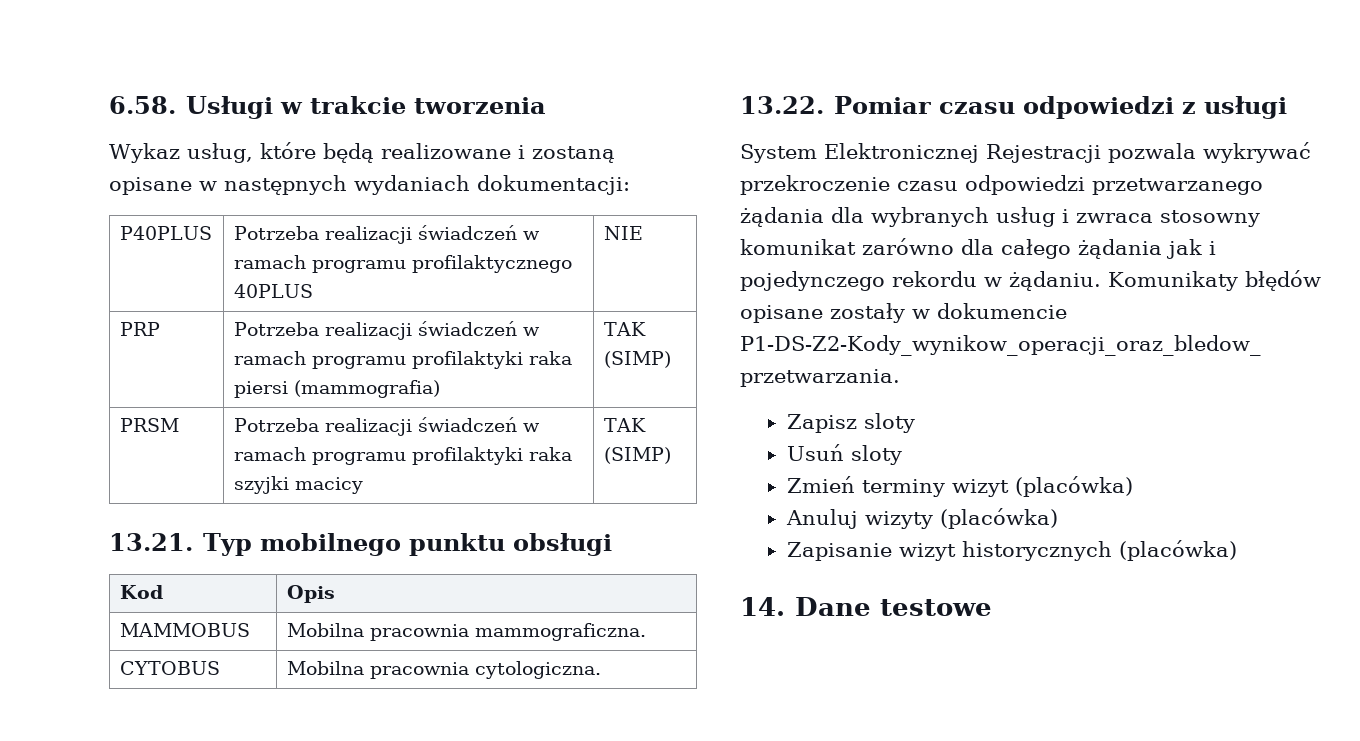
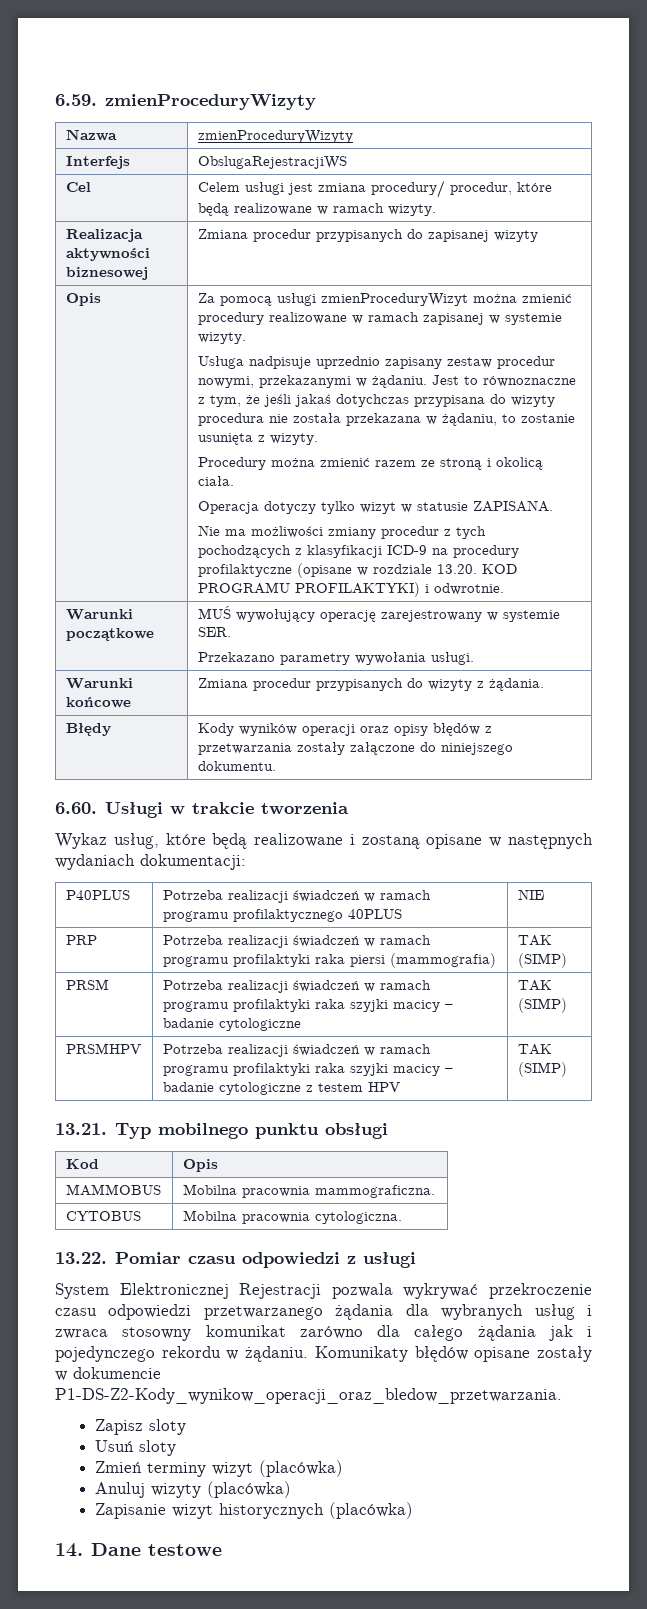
- 6.58. Usługi w trakcie tworzenia
+ 6.59. zmienProceduryWizyty
+ Nazwa | zmienProceduryWizyty
+ Interfejs | ObslugaRejestracjiWS
+ Cel | Celem usługi jest zmiana procedury/ procedur, które będą realizowane w ramach wizyty.
+ Realizacja aktywności biznesowej | Zmiana procedur przypisanych do zapisanej wizyty
+ Opis | Za pomocą usługi zmienProceduryWizyt można zmienić procedury realizowane w ramach zapisanej w systemie wizyty.
+ Usługa nadpisuje uprzednio zapisany zestaw procedur nowymi, przekazanymi w żądaniu. Jest to równoznaczne z tym, że jeśli jakaś dotychczas przypisana do wizyty procedura nie została przekazana w żądaniu, to zostanie usunięta z wizyty.
+ Procedury można zmienić razem ze stroną i okolicą ciała.
+ Operacja dotyczy tylko wizyt w statusie ZAPISANA.
+ Nie ma możliwości zmiany procedur z tych pochodzących z klasyfikacji ICD-9 na procedury profilaktyczne (opisane w rozdziale 13.20. KOD PROGRAMU PROFILAKTYKI) i odwrotnie.
+ Warunki początkowe | MUŚ wywołujący operację zarejestrowany w systemie SER.
+ Przekazano parametry wywołania usługi.
+ Warunki końcowe | Zmiana procedur przypisanych do wizyty z żądania.
+ Błędy | Kody wyników operacji oraz opisy błędów z przetwarzania zostały załączone do niniejszego dokumentu.
+ 6.60. Usługi w trakcie tworzenia
- PRSM | Potrzeba realizacji świadczeń w ramach programu profilaktyki raka szyjki macicy | TAK (SIMP)
+ PRSM | Potrzeba realizacji świadczeń w ramach programu profilaktyki raka szyjki macicy – badanie cytologiczne | TAK (SIMP)
+ PRSMHPV | Potrzeba realizacji świadczeń w ramach programu profilaktyki raka szyjki macicy – badanie cytologiczne z testem HPV | TAK (SIMP)

